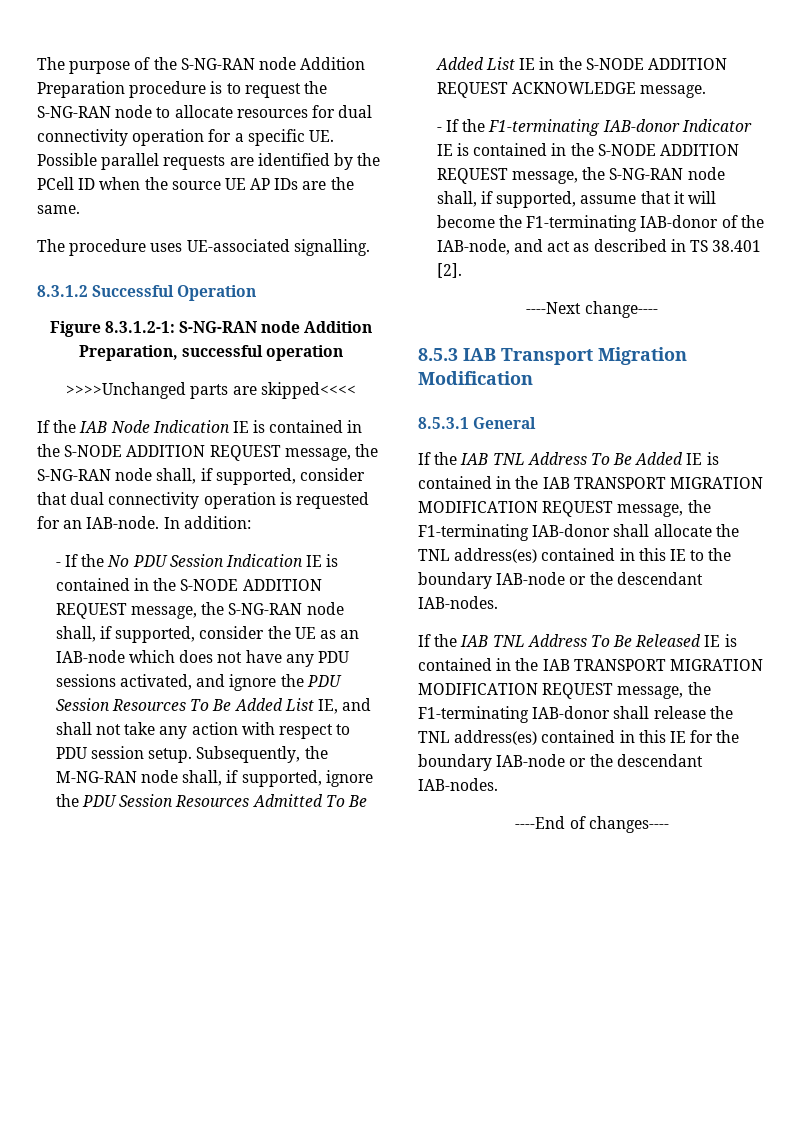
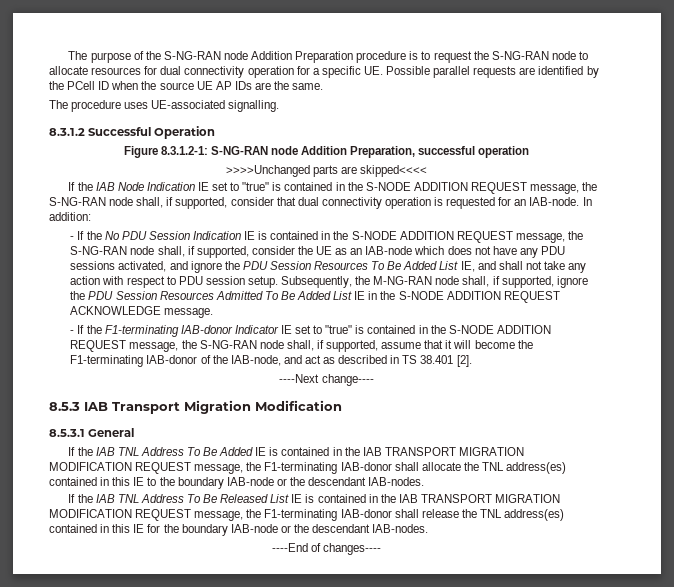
- If the IAB Node Indication IE is contained in the S-NODE ADDITION REQUEST message, the S-NG-RAN node shall, if supported, consider that dual connectivity operation is requested for an IAB-node.
+ If the IAB Node Indication IE set to "true" is contained in the S-NODE ADDITION REQUEST message, the S-NG-RAN node shall, if supported, consider that dual connectivity operation is requested for an IAB-node.
- - If the F1-terminating IAB-donor Indicator IE is contained in the S-NODE ADDITION REQUEST message, the S-NG-RAN node shall, if supported, assume that it will become the F1-terminating IAB-donor of the IAB-node, and act as described in TS 38.401 [2].
+ - If the F1-terminating IAB-donor Indicator IE set to "true" is contained in the S-NODE ADDITION REQUEST message, the S-NG-RAN node shall, if supported, assume that it will become the F1-terminating IAB-donor of the IAB-node, and act as described in TS 38.401 [2].
- If the IAB TNL Address To Be Released IE is contained in the IAB TRANSPORT MIGRATION MODIFICATION REQUEST message, the F1-terminating IAB-donor shall release the TNL address(es) contained in this IE for the boundary IAB-node or the descendant IAB-nodes.
+ If the IAB TNL Address To Be Released List IE is contained in the IAB TRANSPORT MIGRATION MODIFICATION REQUEST message, the F1-terminating IAB-donor shall release the TNL address(es) contained in this IE for the boundary IAB-node or the descendant IAB-nodes.

